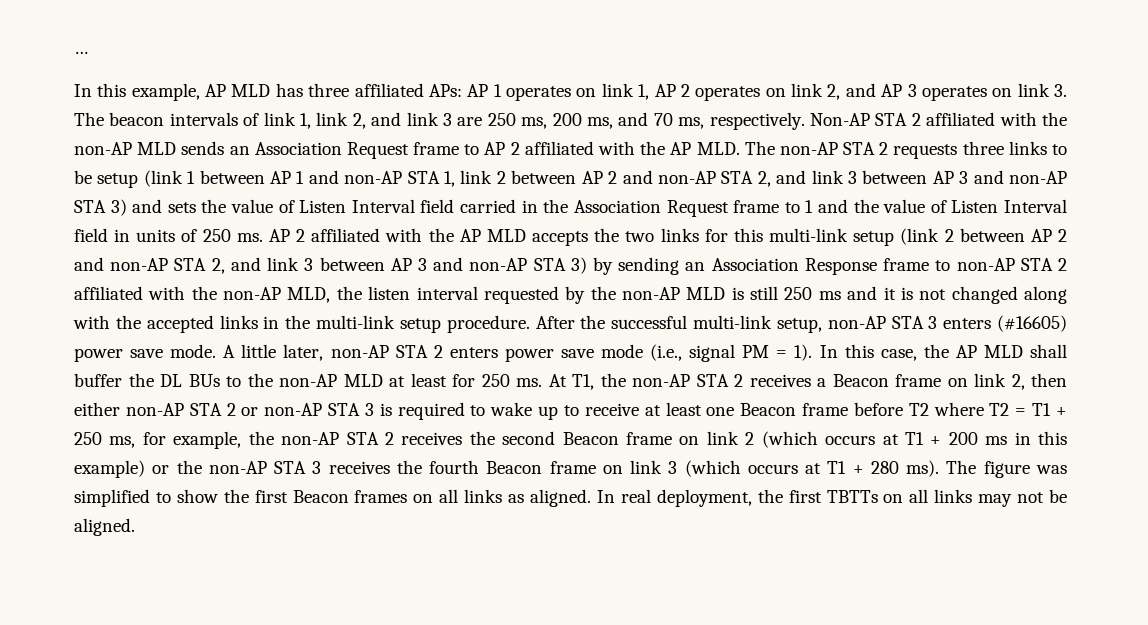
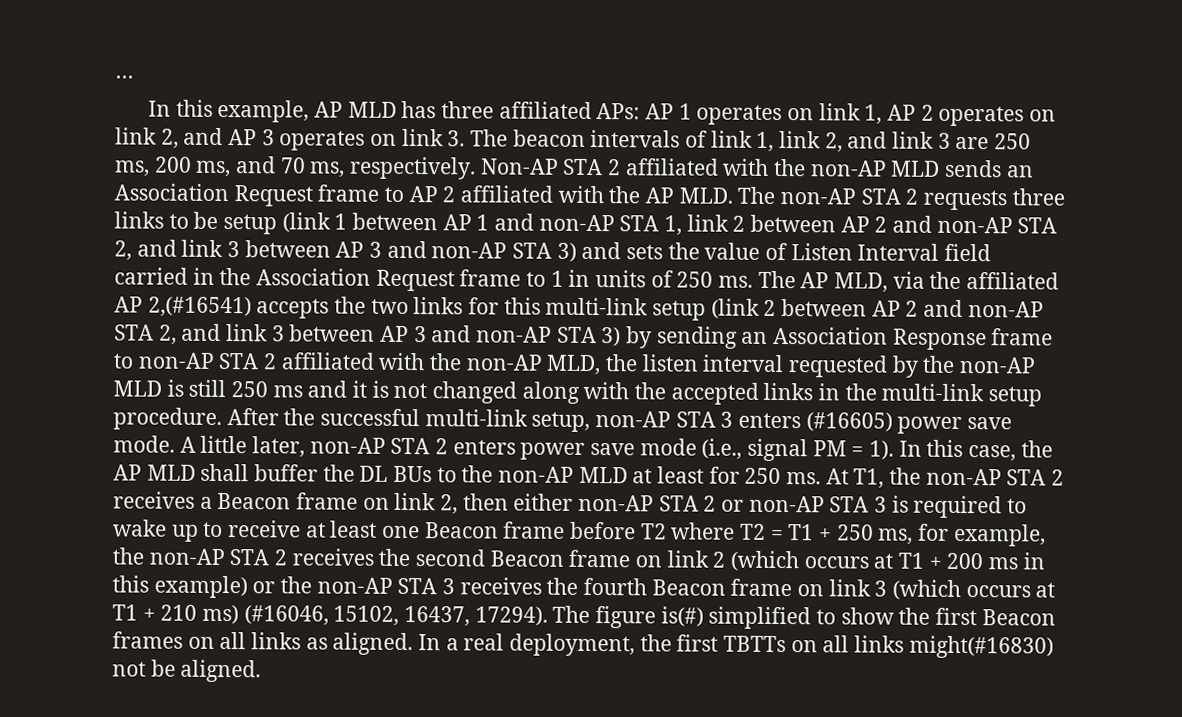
- Non-AP STA 2 affiliated with the non-AP MLD sends an Association Request frame to AP 2 affiliated with the AP MLD. The non-AP STA 2 requests three links to be setup (link 1 between AP 1 and non-AP STA 1, link 2 between AP 2 and non-AP STA 2, and link 3 between AP 3 and non-AP STA 3) and sets the value of Listen Interval field carried in the Association Request frame to 1 and the value of Listen Interval field in units of 250 ms.
+ Non-AP STA 2 affiliated with the non-AP MLD sends an Association Request frame to AP 2 affiliated with the AP MLD. The non-AP STA 2 requests three links to be setup (link 1 between AP 1 and non-AP STA 1, link 2 between AP 2 and non-AP STA 2, and link 3 between AP 3 and non-AP STA 3) and sets the value of Listen Interval field carried in the Association Request frame to 1 in units of 250 ms.
- AP 2 affiliated with the AP MLD accepts the two links for this multi-link setup (link 2 between AP 2 and non-AP STA 2, and link 3 between AP 3 and non-AP STA 3) by sending an Association Response frame to non-AP STA 2 affiliated with the non-AP MLD, the listen interval requested by the non-AP MLD is still 250 ms and it is not changed along with the accepted links in the multi-link setup procedure.
+ The AP MLD, via the affiliated AP 2,(#16541) accepts the two links for this multi-link setup (link 2 between AP 2 and non-AP STA 2, and link 3 between AP 3 and non-AP STA 3) by sending an Association Response frame to non-AP STA 2 affiliated with the non-AP MLD, the listen interval requested by the non-AP MLD is still 250 ms and it is not changed along with the accepted links in the multi-link setup procedure.
- At T1, the non-AP STA 2 receives a Beacon frame on link 2, then either non-AP STA 2 or non-AP STA 3 is required to wake up to receive at least one Beacon frame before T2 where T2 = T1 + 250 ms, for example, the non-AP STA 2 receives the second Beacon frame on link 2 (which occurs at T1 + 200 ms in this example) or the non-AP STA 3 receives the fourth Beacon frame on link 3 (which occurs at T1 + 280 ms).
+ At T1, the non-AP STA 2 receives a Beacon frame on link 2, then either non-AP STA 2 or non-AP STA 3 is required to wake up to receive at least one Beacon frame before T2 where T2 = T1 + 250 ms, for example, the non-AP STA 2 receives the second Beacon frame on link 2 (which occurs at T1 + 200 ms in this example) or the non-AP STA 3 receives the fourth Beacon frame on link 3 (which occurs at T1 + 210 ms) (#16046, 15102, 16437, 17294).
- The figure was simplified to show the first Beacon frames on all links as aligned.
+ The figure is(#) simplified to show the first Beacon frames on all links as aligned.
- In real deployment, the first TBTTs on all links may not be aligned.
+ In a real deployment, the first TBTTs on all links might(#16830) not be aligned.

